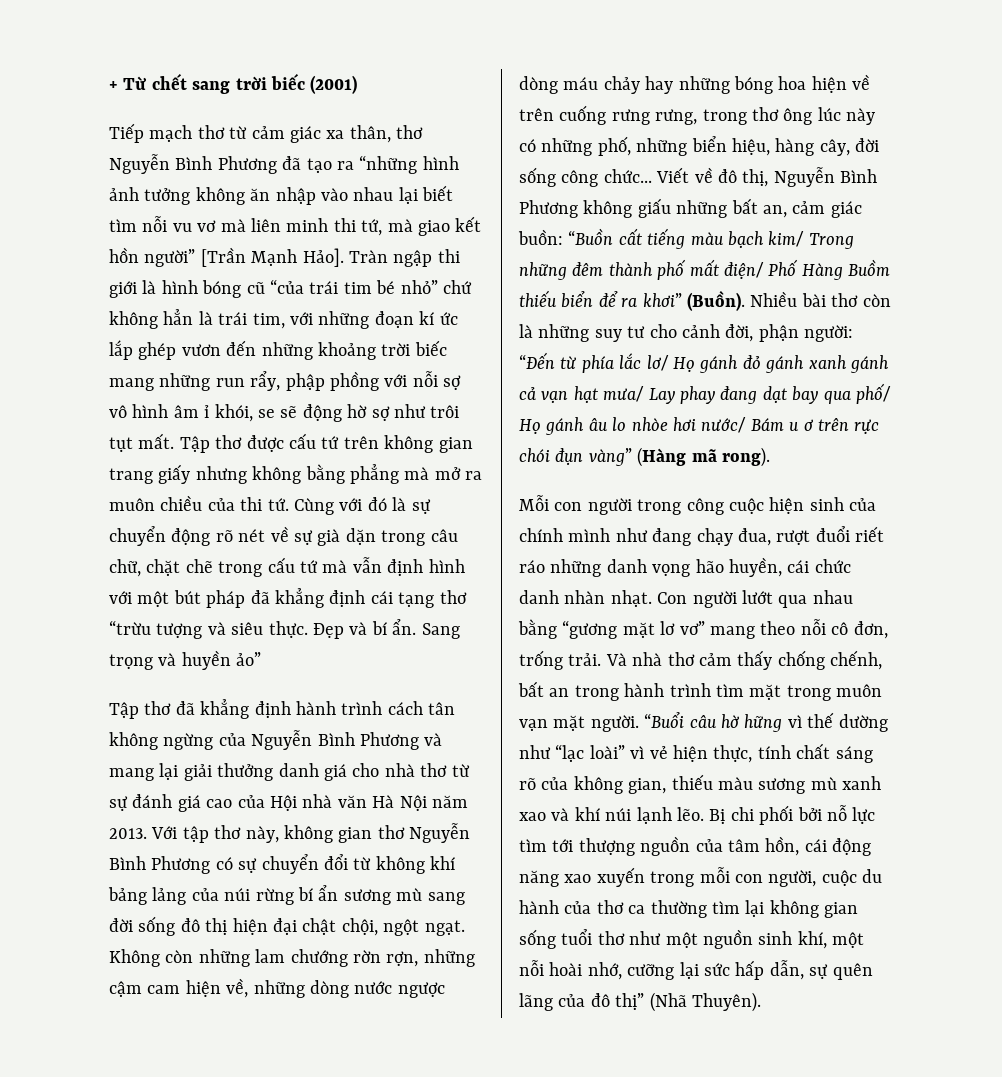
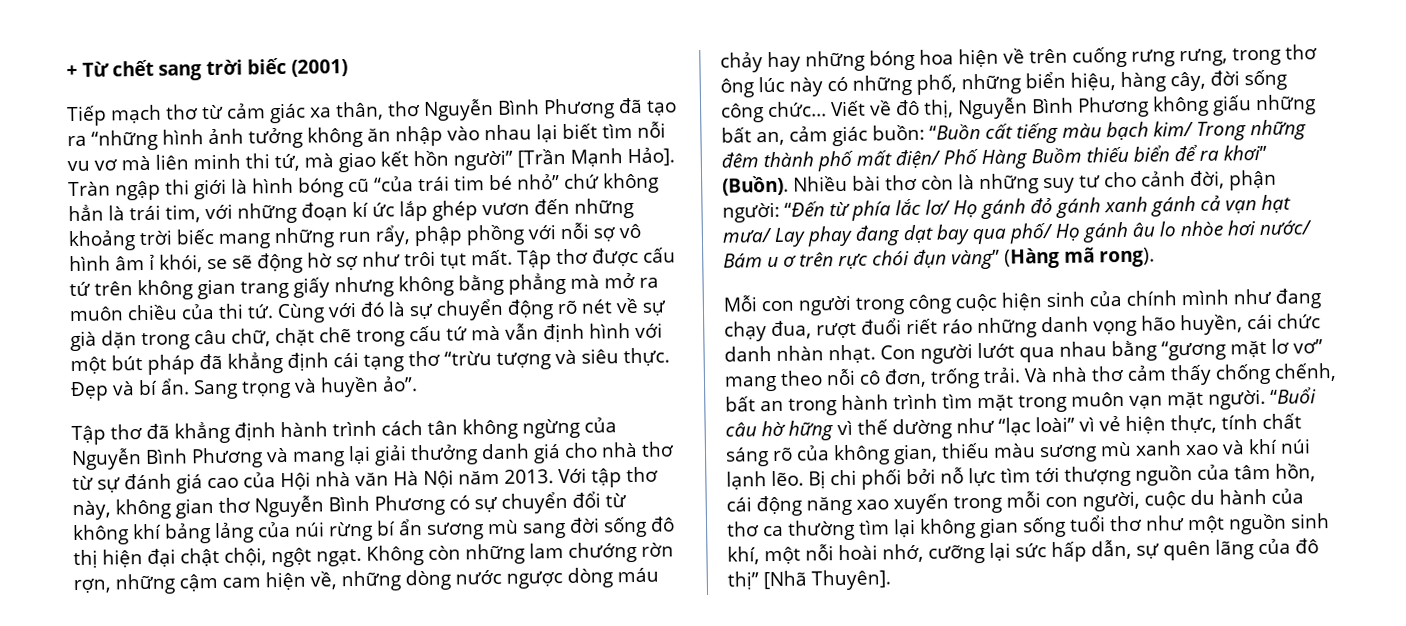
- Sang trọng và huyền ảo”
+ Sang trọng và huyền ảo”.
- Bị chi phối bởi nỗ lực tìm tới thượng nguồn của tâm hồn, cái động năng xao xuyến trong mỗi con người, cuộc du hành của thơ ca thường tìm lại không gian sống tuổi thơ như một nguồn sinh khí, một nỗi hoài nhớ, cưỡng lại sức hấp dẫn, sự quên lãng của đô thị” (Nhã Thuyên).
+ Bị chi phối bởi nỗ lực tìm tới thượng nguồn của tâm hồn, cái động năng xao xuyến trong mỗi con người, cuộc du hành của thơ ca thường tìm lại không gian sống tuổi thơ như một nguồn sinh khí, một nỗi hoài nhớ, cưỡng lại sức hấp dẫn, sự quên lãng của đô thị” [Nhã Thuyên].

